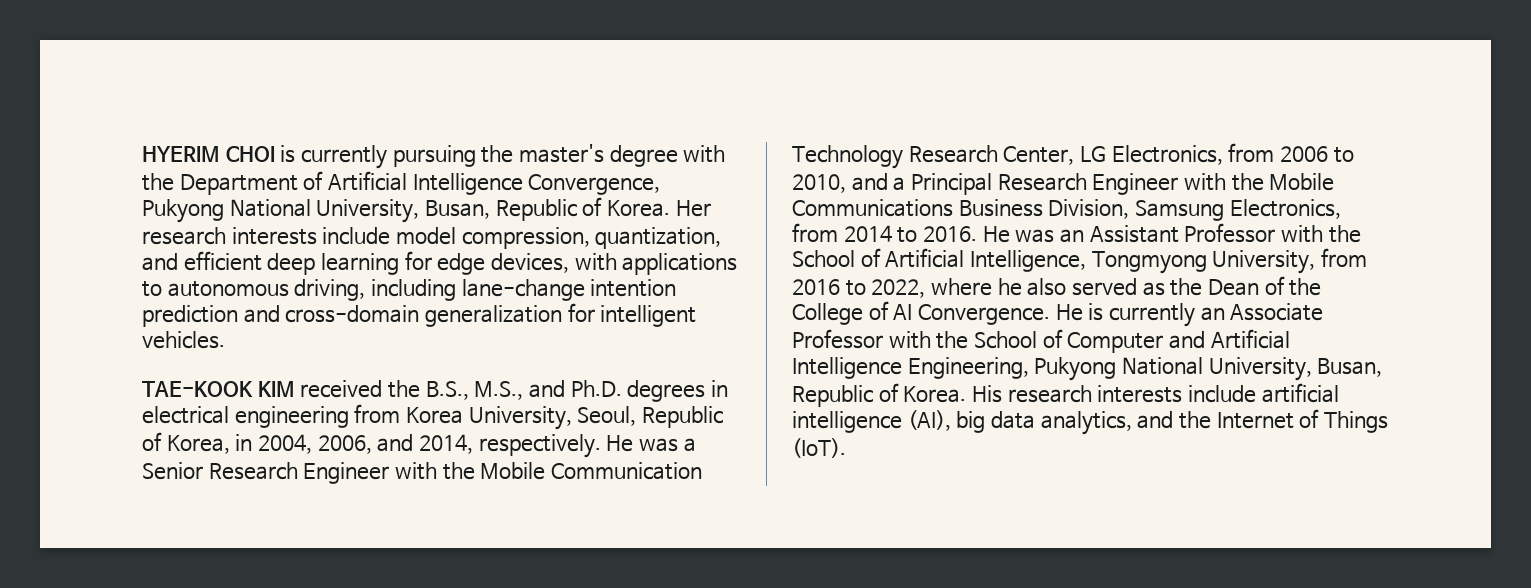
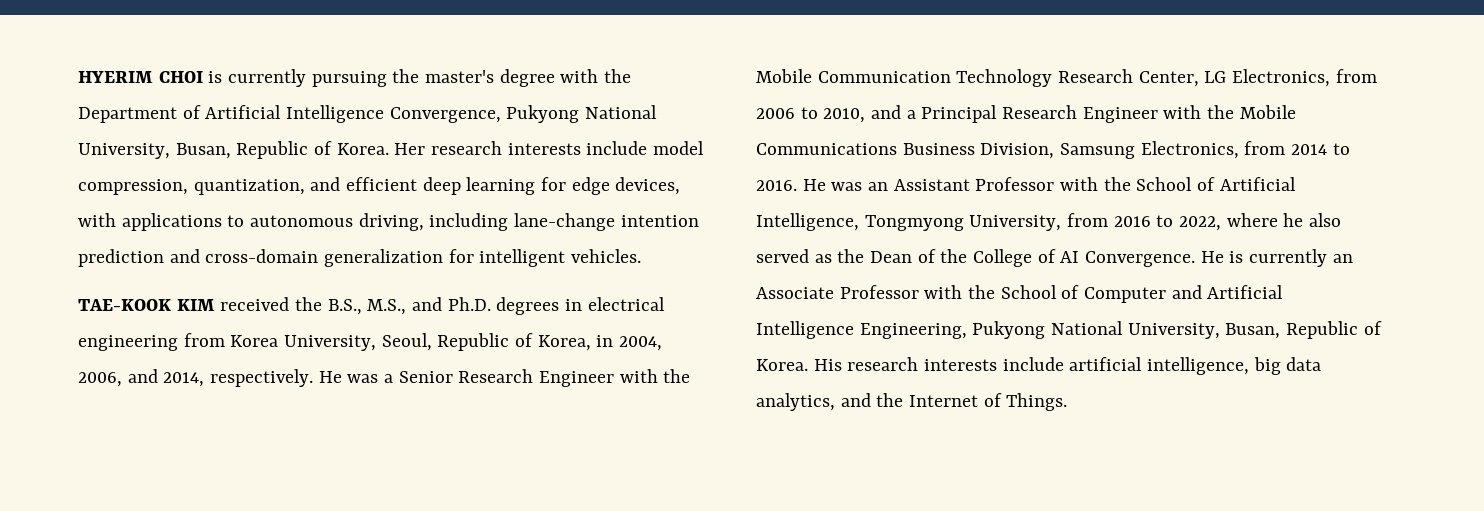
- His research interests include artificial intelligence (AI), big data analytics, and the Internet of Things (IoT).
+ His research interests include artificial intelligence, big data analytics, and the Internet of Things.

